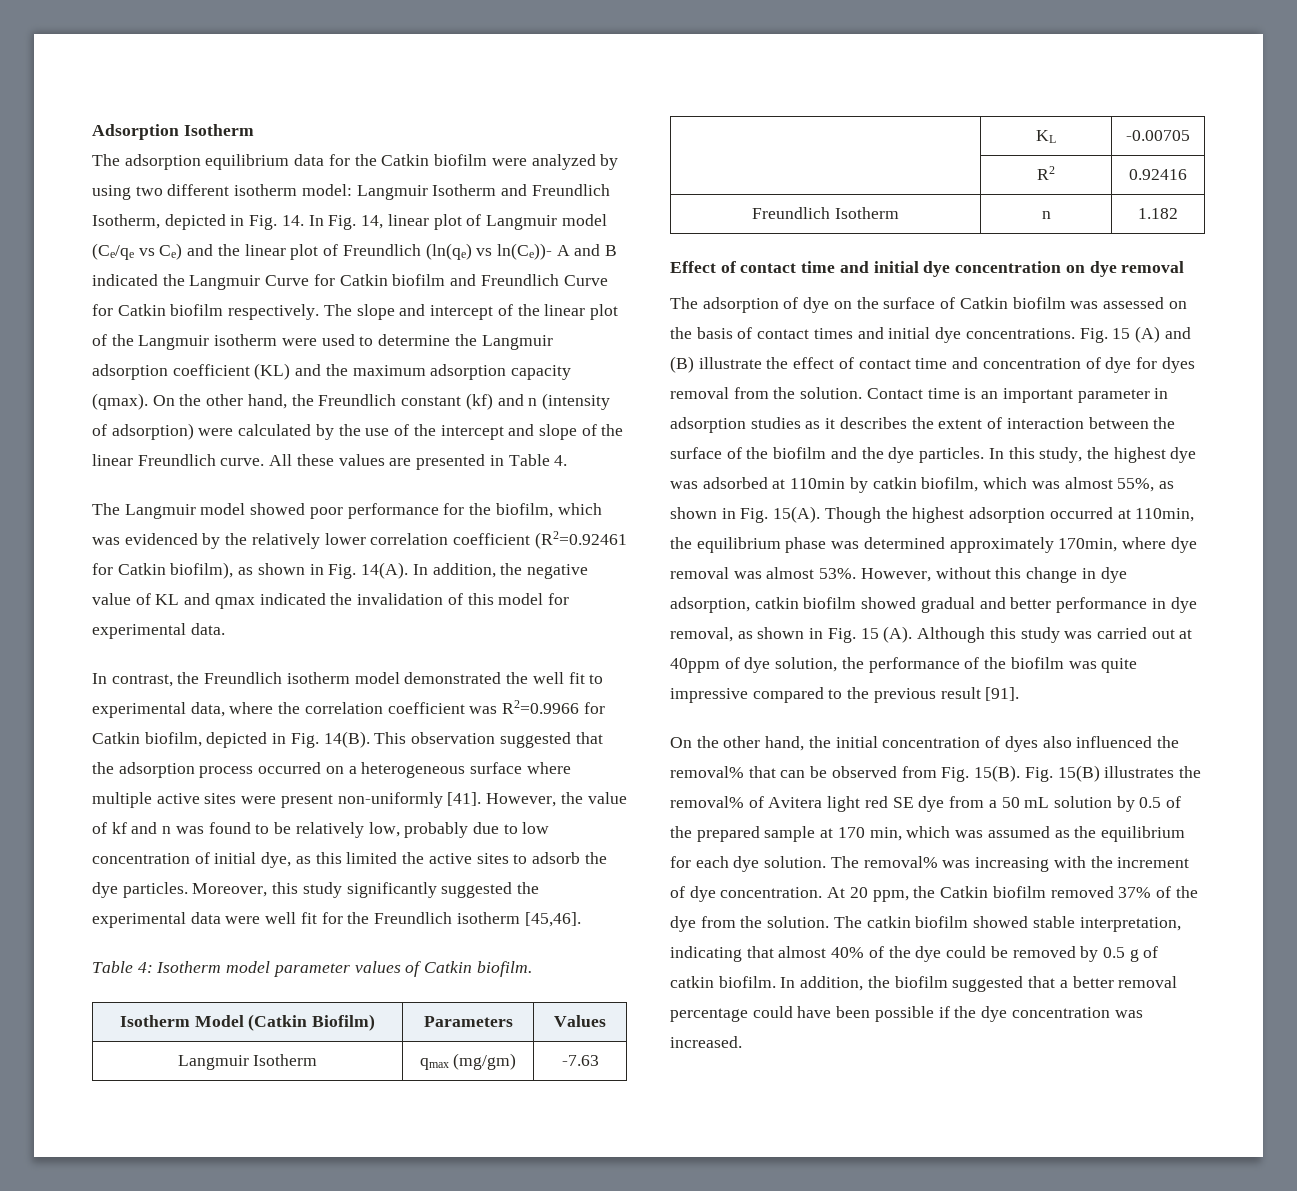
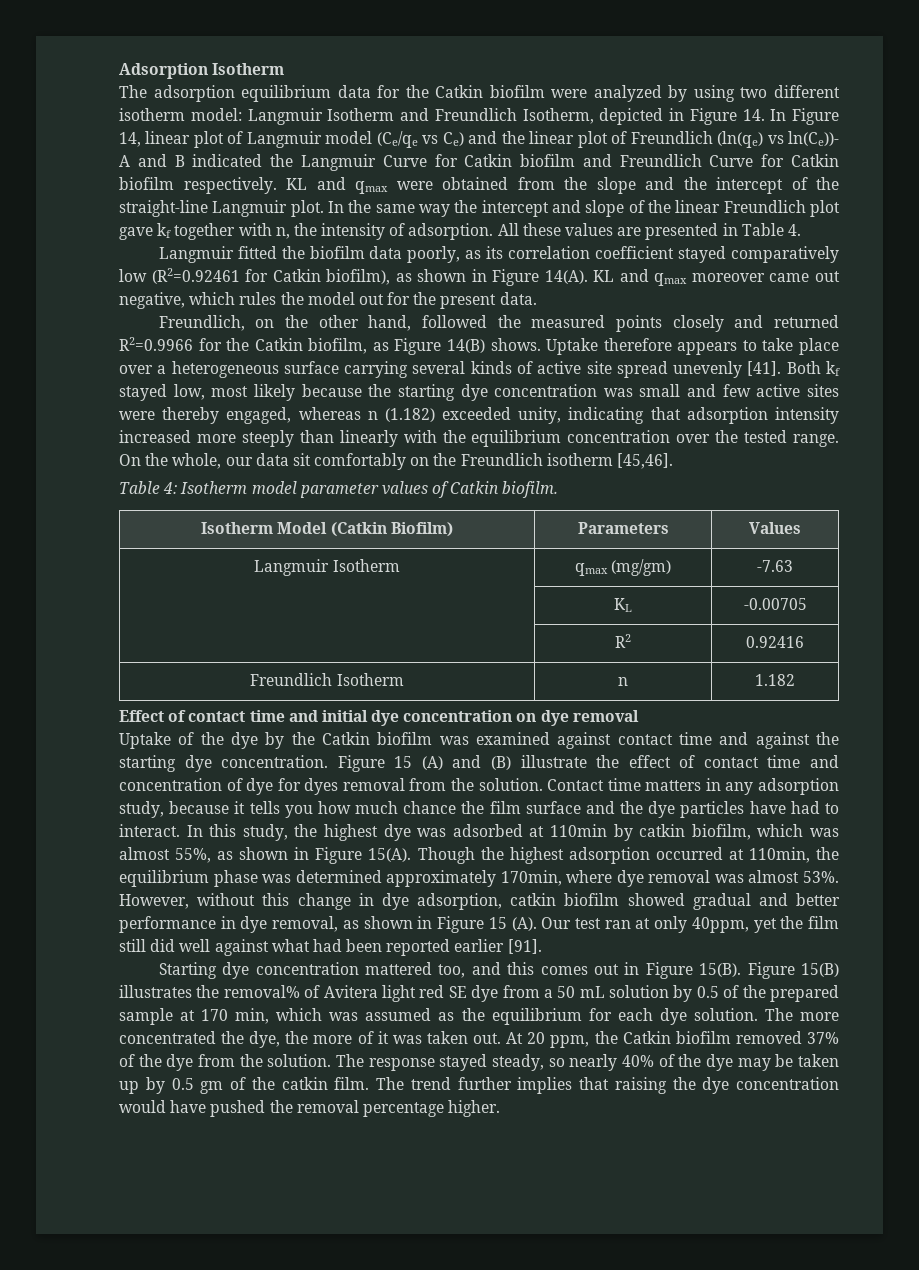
- The adsorption equilibrium data for the Catkin biofilm were analyzed by using two different isotherm model: Langmuir Isotherm and Freundlich Isotherm, depicted in Fig. 14. In Fig. 14, linear plot of Langmuir model (Ce/qe vs Ce) and the linear plot of Freundlich (ln(qe) vs ln(Ce))- A and B indicated the Langmuir Curve for Catkin biofilm and Freundlich Curve for Catkin biofilm respectively.
+ The adsorption equilibrium data for the Catkin biofilm were analyzed by using two different isotherm model: Langmuir Isotherm and Freundlich Isotherm, depicted in Figure 14. In Figure 14, linear plot of Langmuir model (Ce/qe vs Ce) and the linear plot of Freundlich (ln(qe) vs ln(Ce))- A and B indicated the Langmuir Curve for Catkin biofilm and Freundlich Curve for Catkin biofilm respectively.
- The slope and intercept of the linear plot of the Langmuir isotherm were used to determine the Langmuir adsorption coefficient (KL) and the maximum adsorption capacity (qmax). On the other hand, the Freundlich constant (kf) and n (intensity of adsorption) were calculated by the use of the intercept and slope of the linear Freundlich curve.
+ KL and qmax were obtained from the slope and the intercept of the straight-line Langmuir plot. In the same way the intercept and slope of the linear Freundlich plot gave kf together with n, the intensity of adsorption.
- The Langmuir model showed poor performance for the biofilm, which was evidenced by the relatively lower correlation coefficient (R2=0.92461 for Catkin biofilm), as shown in Fig. 14(A). In addition, the negative value of KL and qmax indicated the invalidation of this model for experimental data.
- In contrast, the Freundlich isotherm model demonstrated the well fit to experimental data, where the correlation coefficient was R2=0.9966 for Catkin biofilm, depicted in Fig. 14(B). This observation suggested that the adsorption process occurred on a heterogeneous surface where multiple active sites were present non-uniformly [41]. However, the value of kf and n was found to be relatively low, probably due to low concentration of initial dye, as this limited the active sites to adsorb the dye particles. Moreover, this study significantly suggested the experimental data were well fit for the Freundlich isotherm [45,46].
+ Langmuir fitted the biofilm data poorly, as its correlation coefficient stayed comparatively low (R2=0.92461 for Catkin biofilm), as shown in Figure 14(A). KL and qmax moreover came out negative, which rules the model out for the present data.
+ Freundlich, on the other hand, followed the measured points closely and returned R2=0.9966 for the Catkin biofilm, as Figure 14(B) shows. Uptake therefore appears to take place over a heterogeneous surface carrying several kinds of active site spread unevenly [41]. Both kf stayed low, most likely because the starting dye concentration was small and few active sites were thereby engaged, whereas n (1.182) exceeded unity, indicating that adsorption intensity increased more steeply than linearly with the equilibrium concentration over the tested range. On the whole, our data sit comfortably on the Freundlich isotherm [45,46].
- The adsorption of dye on the surface of Catkin biofilm was assessed on the basis of contact times and initial dye concentrations. Fig. 15 (A) and (B) illustrate the effect of contact time and concentration of dye for dyes removal from the solution.
+ Uptake of the dye by the Catkin biofilm was examined against contact time and against the starting dye concentration. Figure 15 (A) and (B) illustrate the effect of contact time and concentration of dye for dyes removal from the solution.
- Contact time is an important parameter in adsorption studies as it describes the extent of interaction between the surface of the biofilm and the dye particles.
+ Contact time matters in any adsorption study, because it tells you how much chance the film surface and the dye particles have had to interact.
- In this study, the highest dye was adsorbed at 110min by catkin biofilm, which was almost 55%, as shown in Fig. 15(A).
+ In this study, the highest dye was adsorbed at 110min by catkin biofilm, which was almost 55%, as shown in Figure 15(A).
- However, without this change in dye adsorption, catkin biofilm showed gradual and better performance in dye removal, as shown in Fig. 15 (A). Although this study was carried out at 40ppm of dye solution, the performance of the biofilm was quite impressive compared to the previous result [91].
- On the other hand, the initial concentration of dyes also influenced the removal% that can be observed from Fig. 15(B). Fig. 15(B) illustrates the removal% of Avitera light red SE dye from a 50 mL solution by 0.5 of the prepared sample at 170 min, which was assumed as the equilibrium for each dye solution.
+ However, without this change in dye adsorption, catkin biofilm showed gradual and better performance in dye removal, as shown in Figure 15 (A). Our test ran at only 40ppm, yet the film still did well against what had been reported earlier [91].
+ Starting dye concentration mattered too, and this comes out in Figure 15(B). Figure 15(B) illustrates the removal% of Avitera light red SE dye from a 50 mL solution by 0.5 of the prepared sample at 170 min, which was assumed as the equilibrium for each dye solution.
- The removal% was increasing with the increment of dye concentration.
+ The more concentrated the dye, the more of it was taken out.
- The catkin biofilm showed stable interpretation, indicating that almost 40% of the dye could be removed by 0.5 g of catkin biofilm. In addition, the biofilm suggested that a better removal percentage could have been possible if the dye concentration was increased.
+ The response stayed steady, so nearly 40% of the dye may be taken up by 0.5 gm of the catkin film. The trend further implies that raising the dye concentration would have pushed the removal percentage higher.

